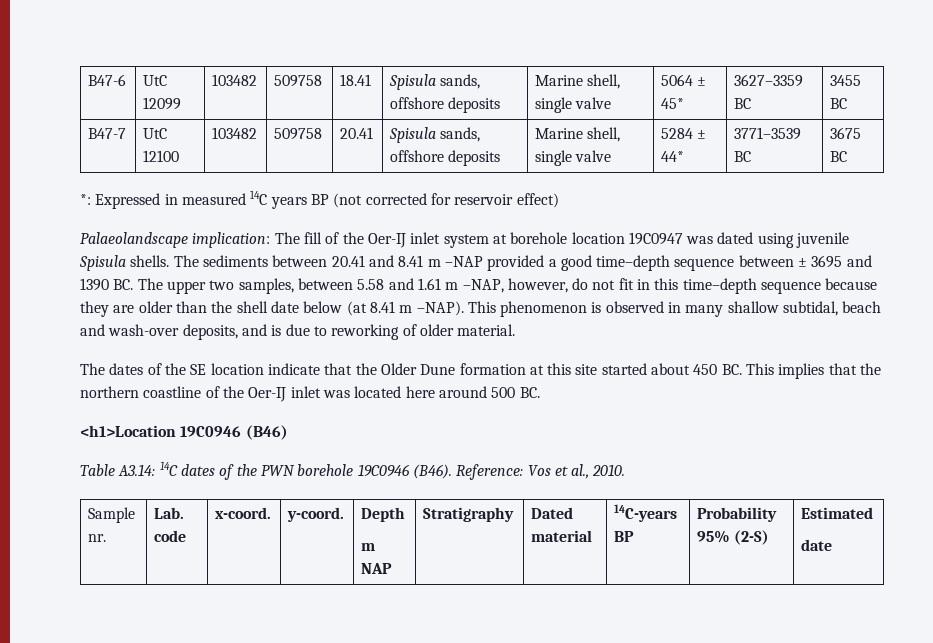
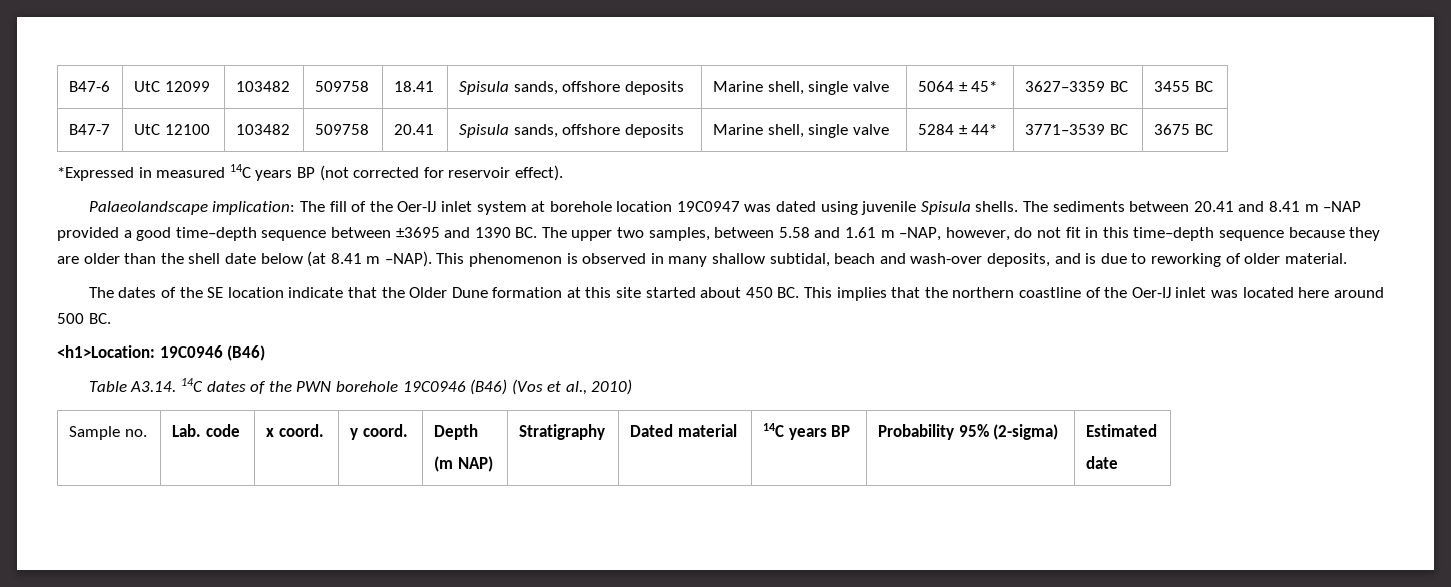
- *: Expressed in measured 14C years BP (not corrected for reservoir effect)
+ *Expressed in measured 14C years BP (not corrected for reservoir effect).
- The sediments between 20.41 and 8.41 m –NAP provided a good time–depth sequence between ± 3695 and 1390 BC. The upper two samples, between 5.58 and 1.61 m –NAP, however, do not fit in this time–depth sequence because they are older than the shell date below (at 8.41 m –NAP).
+ The sediments between 20.41 and 8.41 m –NAP provided a good time–depth sequence between ±3695 and 1390 BC. The upper two samples, between 5.58 and 1.61 m –NAP, however, do not fit in this time–depth sequence because they are older than the shell date below (at 8.41 m –NAP).
- <h1>Location 19C0946 (B46)
+ <h1>Location: 19C0946 (B46)
- Table A3.14: 14C dates of the PWN borehole 19C0946 (B46). Reference: Vos et al., 2010.
+ Table A3.14. 14C dates of the PWN borehole 19C0946 (B46) (Vos et al., 2010)
- Sample nr. | Lab. code | x-coord. | y-coord. | Depth
- m NAP | Stratigraphy | Dated material | 14C-years BP | Probability 95% (2-S) | Estimated
+ Sample no. | Lab. code | x coord. | y coord. | Depth
+ (m NAP) | Stratigraphy | Dated material | 14C years BP | Probability 95% (2-sigma) | Estimated

